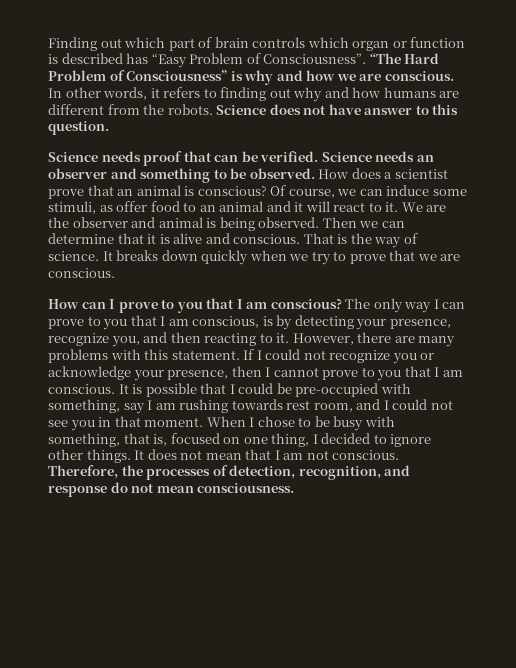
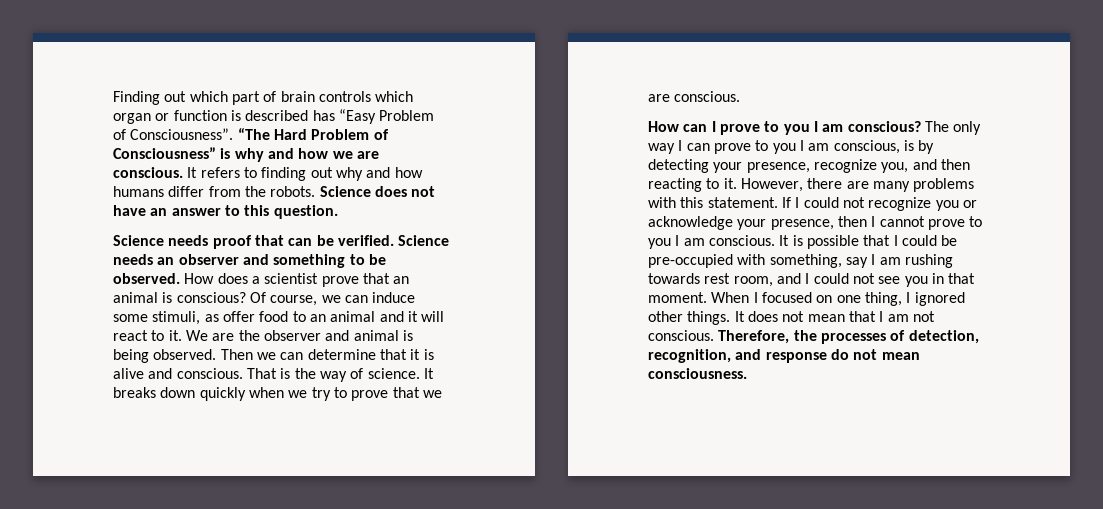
- In other words, it refers to finding out why and how humans are different from the robots.
+ It refers to finding out why and how humans differ from the robots.
- Science does not have answer to this question.
+ Science does not have an answer to this question.
- How can I prove to you that I am conscious?
+ How can I prove to you I am conscious?
- The only way I can prove to you that I am conscious, is by detecting your presence, recognize you, and then reacting to it.
+ The only way I can prove to you I am conscious, is by detecting your presence, recognize you, and then reacting to it.
- If I could not recognize you or acknowledge your presence, then I cannot prove to you that I am conscious.
+ If I could not recognize you or acknowledge your presence, then I cannot prove to you I am conscious.
- When I chose to be busy with something, that is, focused on one thing, I decided to ignore other things.
+ When I focused on one thing, I ignored other things.

